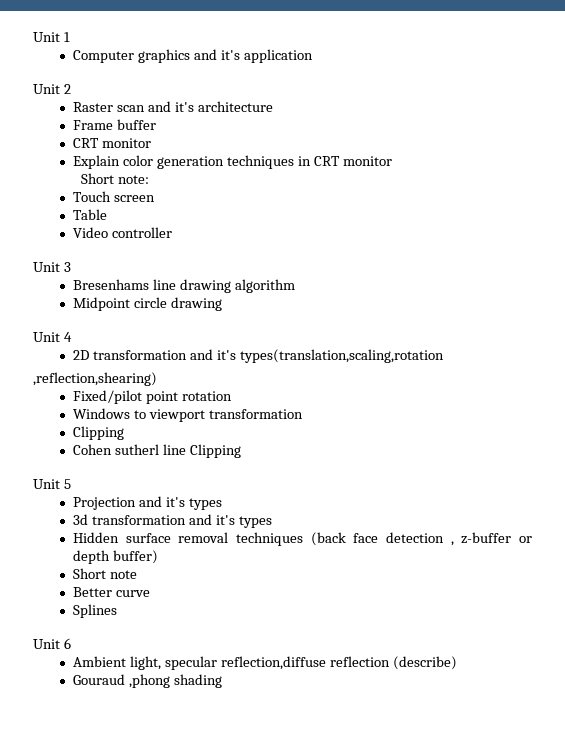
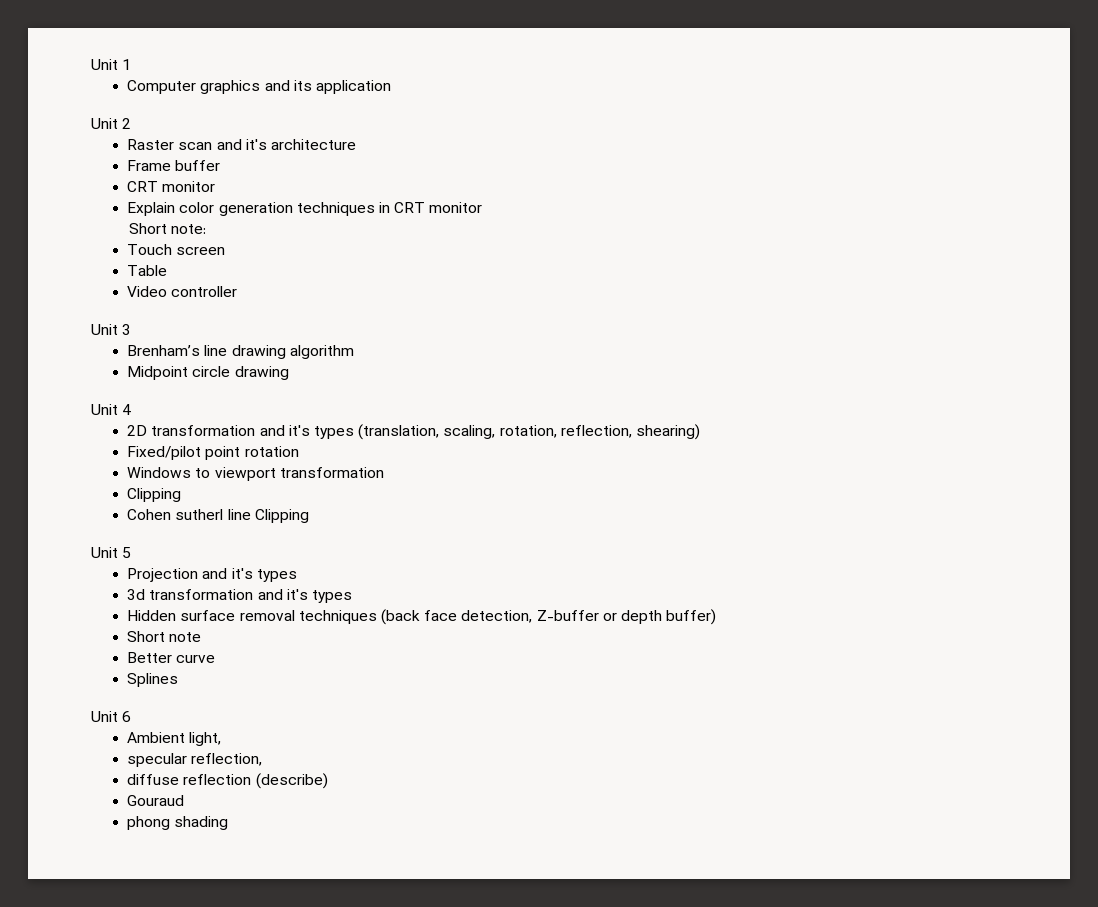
- Computer graphics and it's application
+ Computer graphics and its application
- Bresenhams line drawing algorithm
+ Brenham’s line drawing algorithm
- 2D transformation and it's types(translation,scaling,rotation
- ,reflection,shearing)
+ 2D transformation and it's types (translation, scaling, rotation, reflection, shearing)
- Hidden surface removal techniques (back face detection , z-buffer or depth buffer)
+ Hidden surface removal techniques (back face detection, Z-buffer or depth buffer)
- Ambient light, specular reflection,diffuse reflection (describe)
+ Ambient light,
+ specular reflection,
+ diffuse reflection (describe)
- Gouraud ,phong shading
+ Gouraud
+ phong shading

